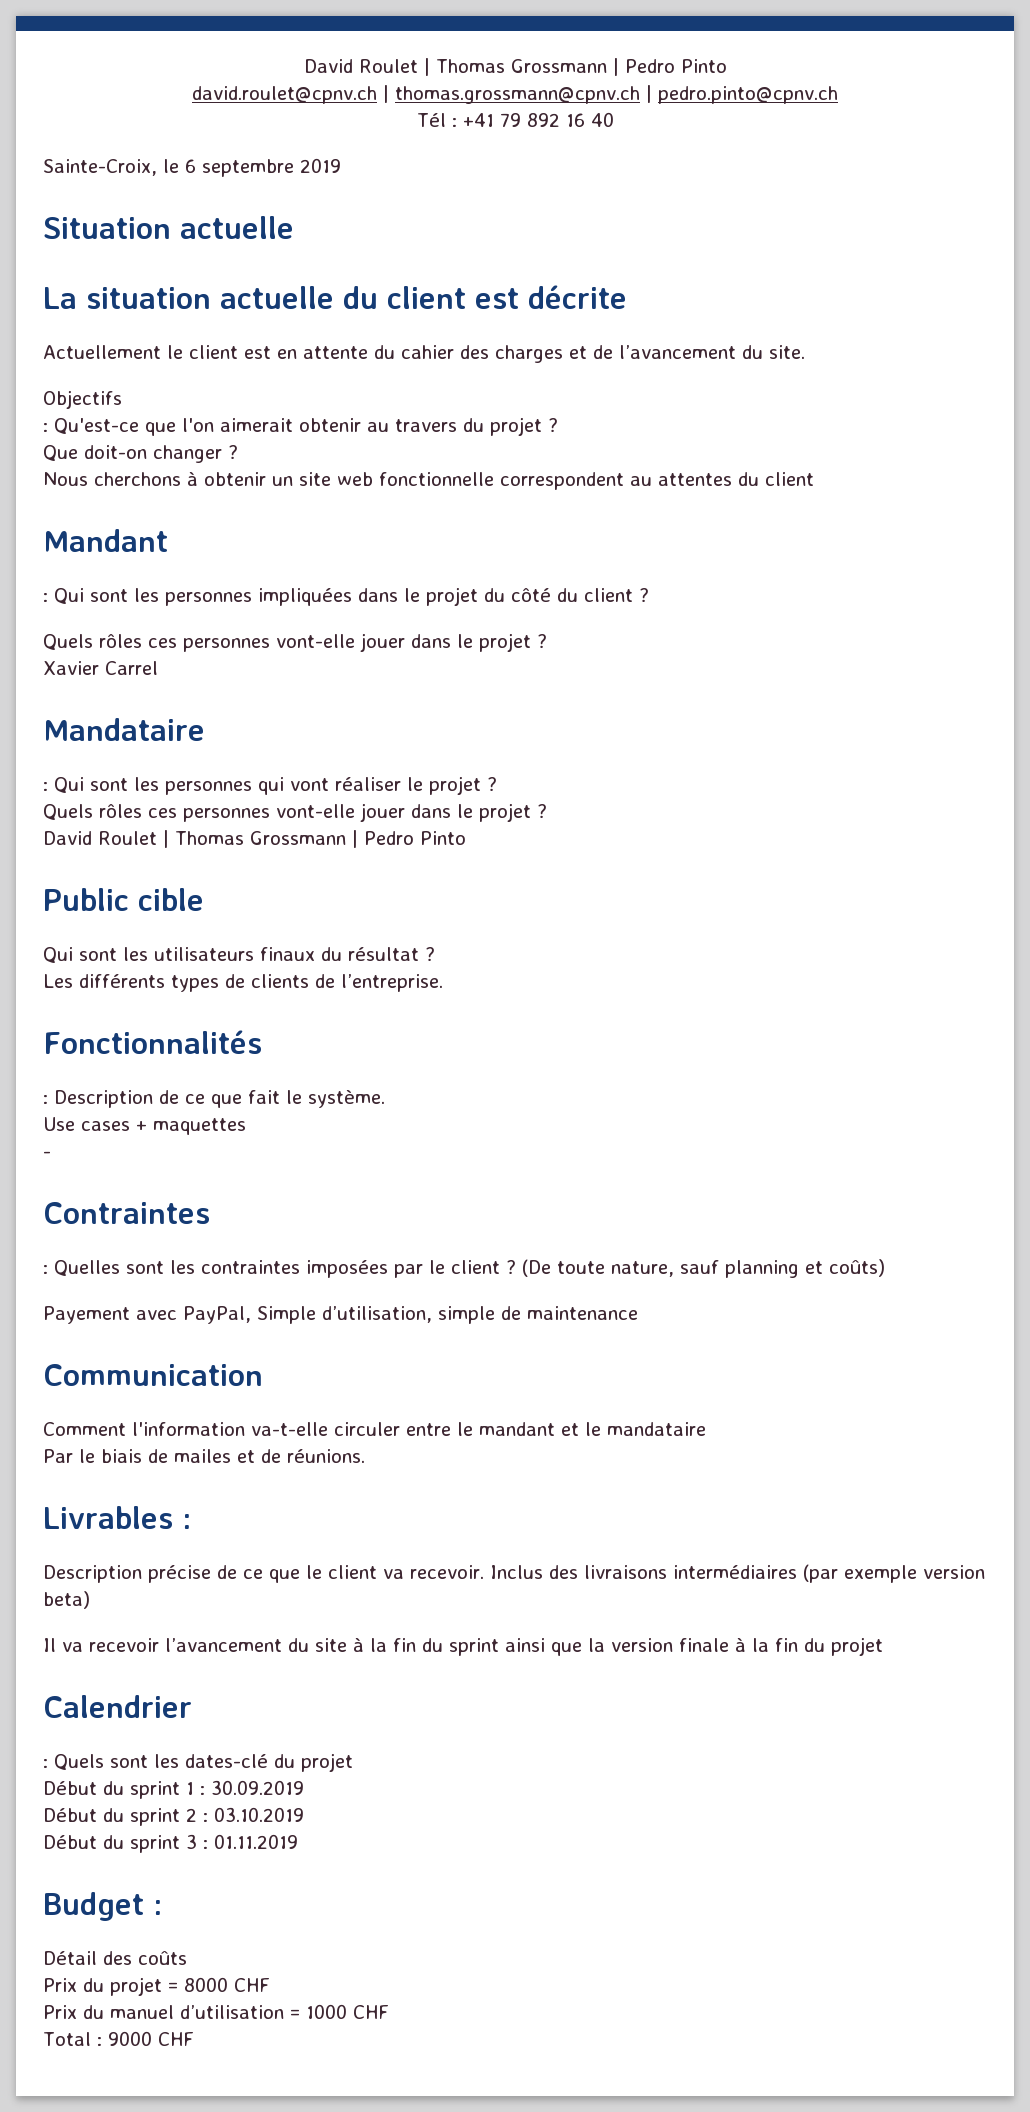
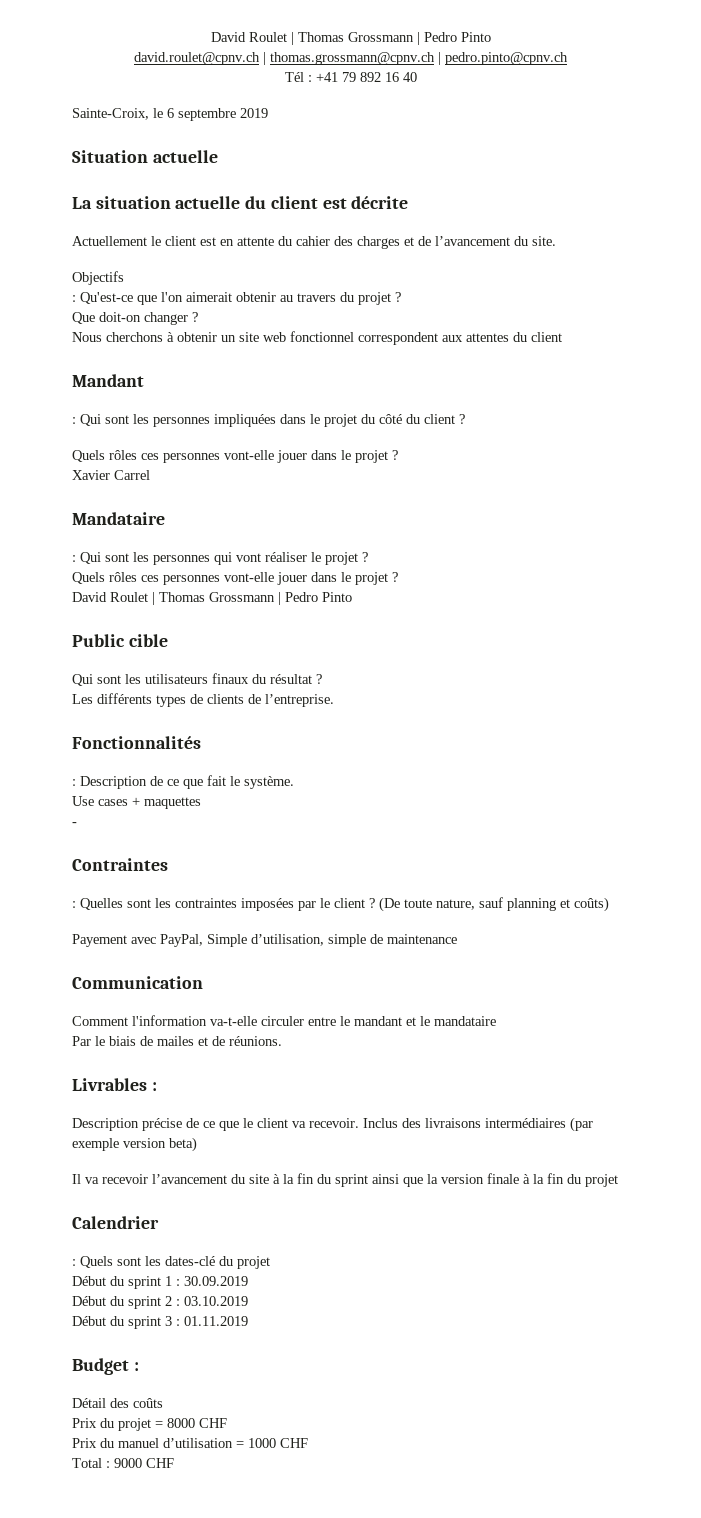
- Nous cherchons à obtenir un site web fonctionnelle correspondent au attentes du client
+ Nous cherchons à obtenir un site web fonctionnel correspondent aux attentes du client

